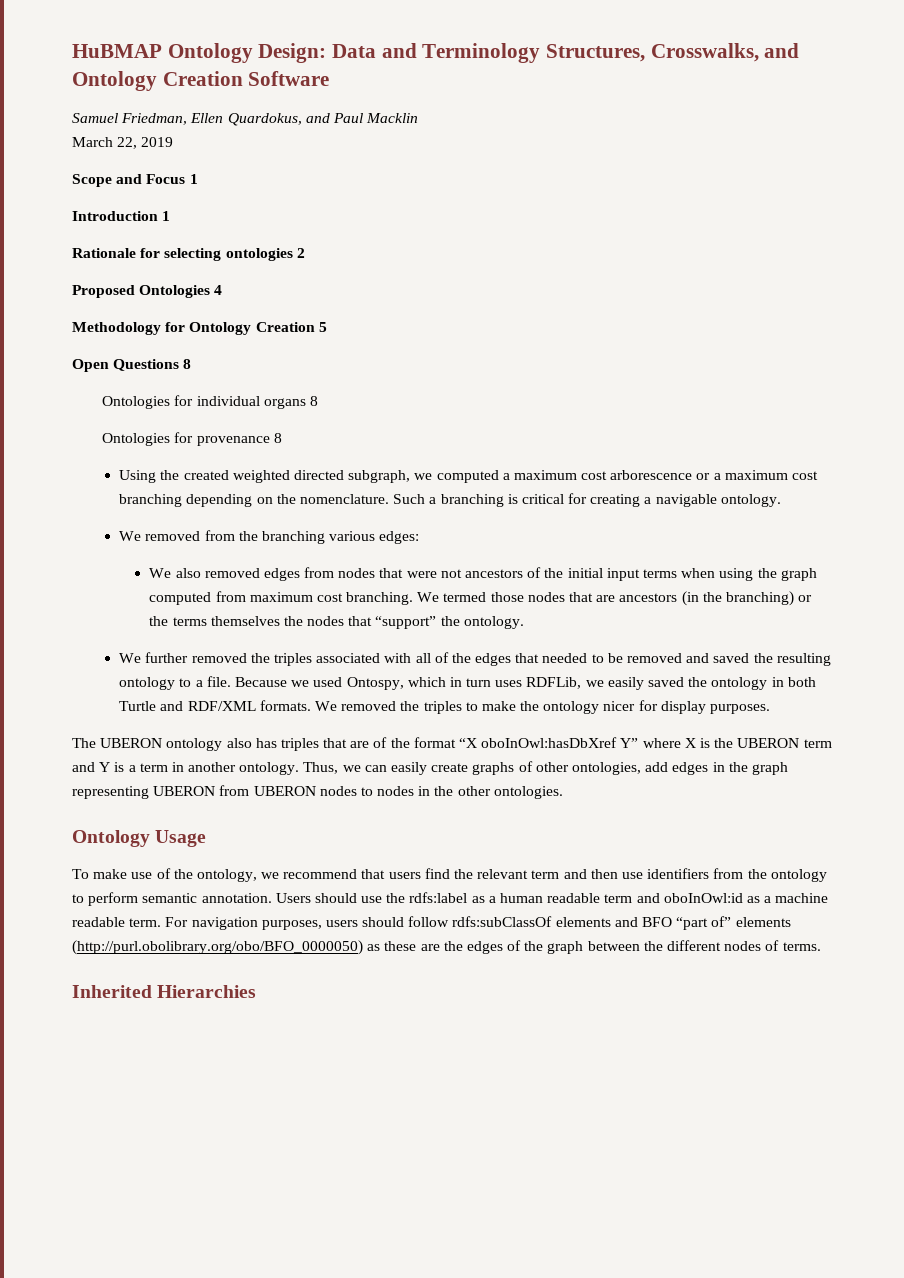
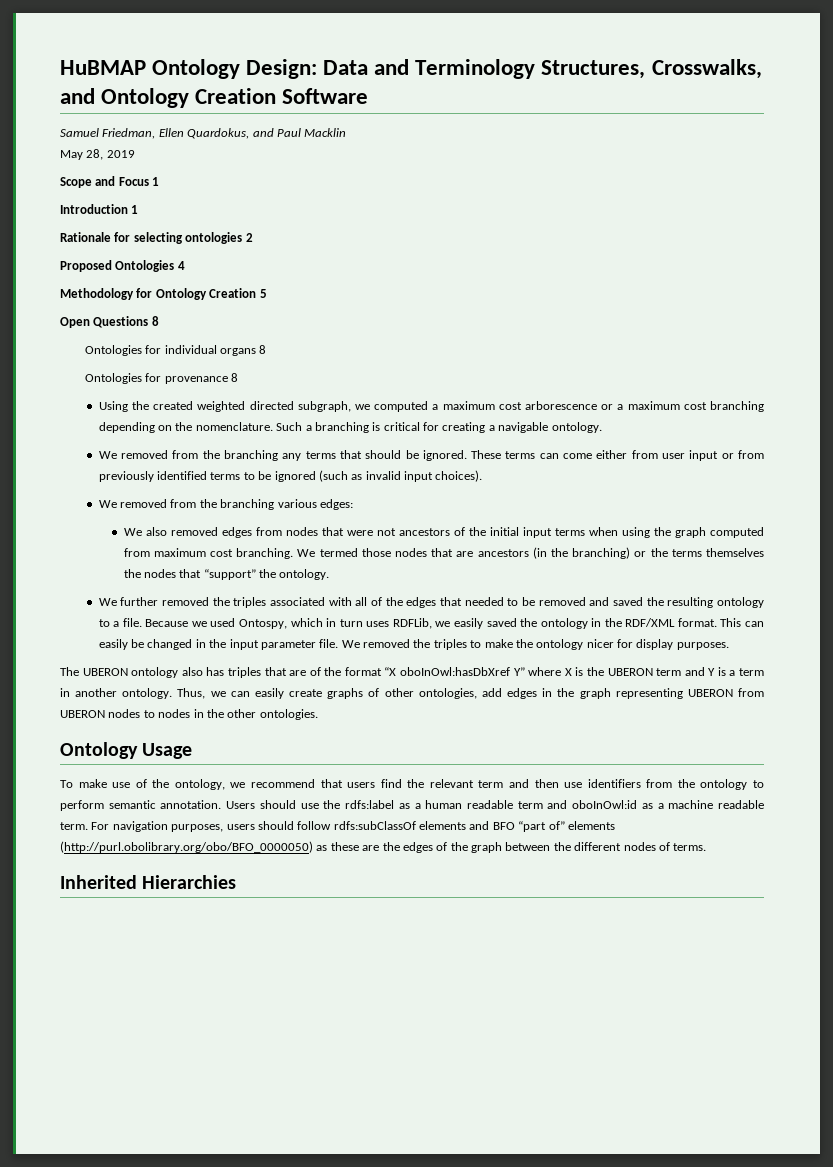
- March 22, 2019
+ May 28, 2019
+ We removed from the branching any terms that should be ignored. These terms can come either from user input or from previously identified terms to be ignored (such as invalid input choices).
- Because we used Ontospy, which in turn uses RDFLib, we easily saved the ontology in both Turtle and RDF/XML formats.
+ Because we used Ontospy, which in turn uses RDFLib, we easily saved the ontology in the RDF/XML format. This can easily be changed in the input parameter file.

